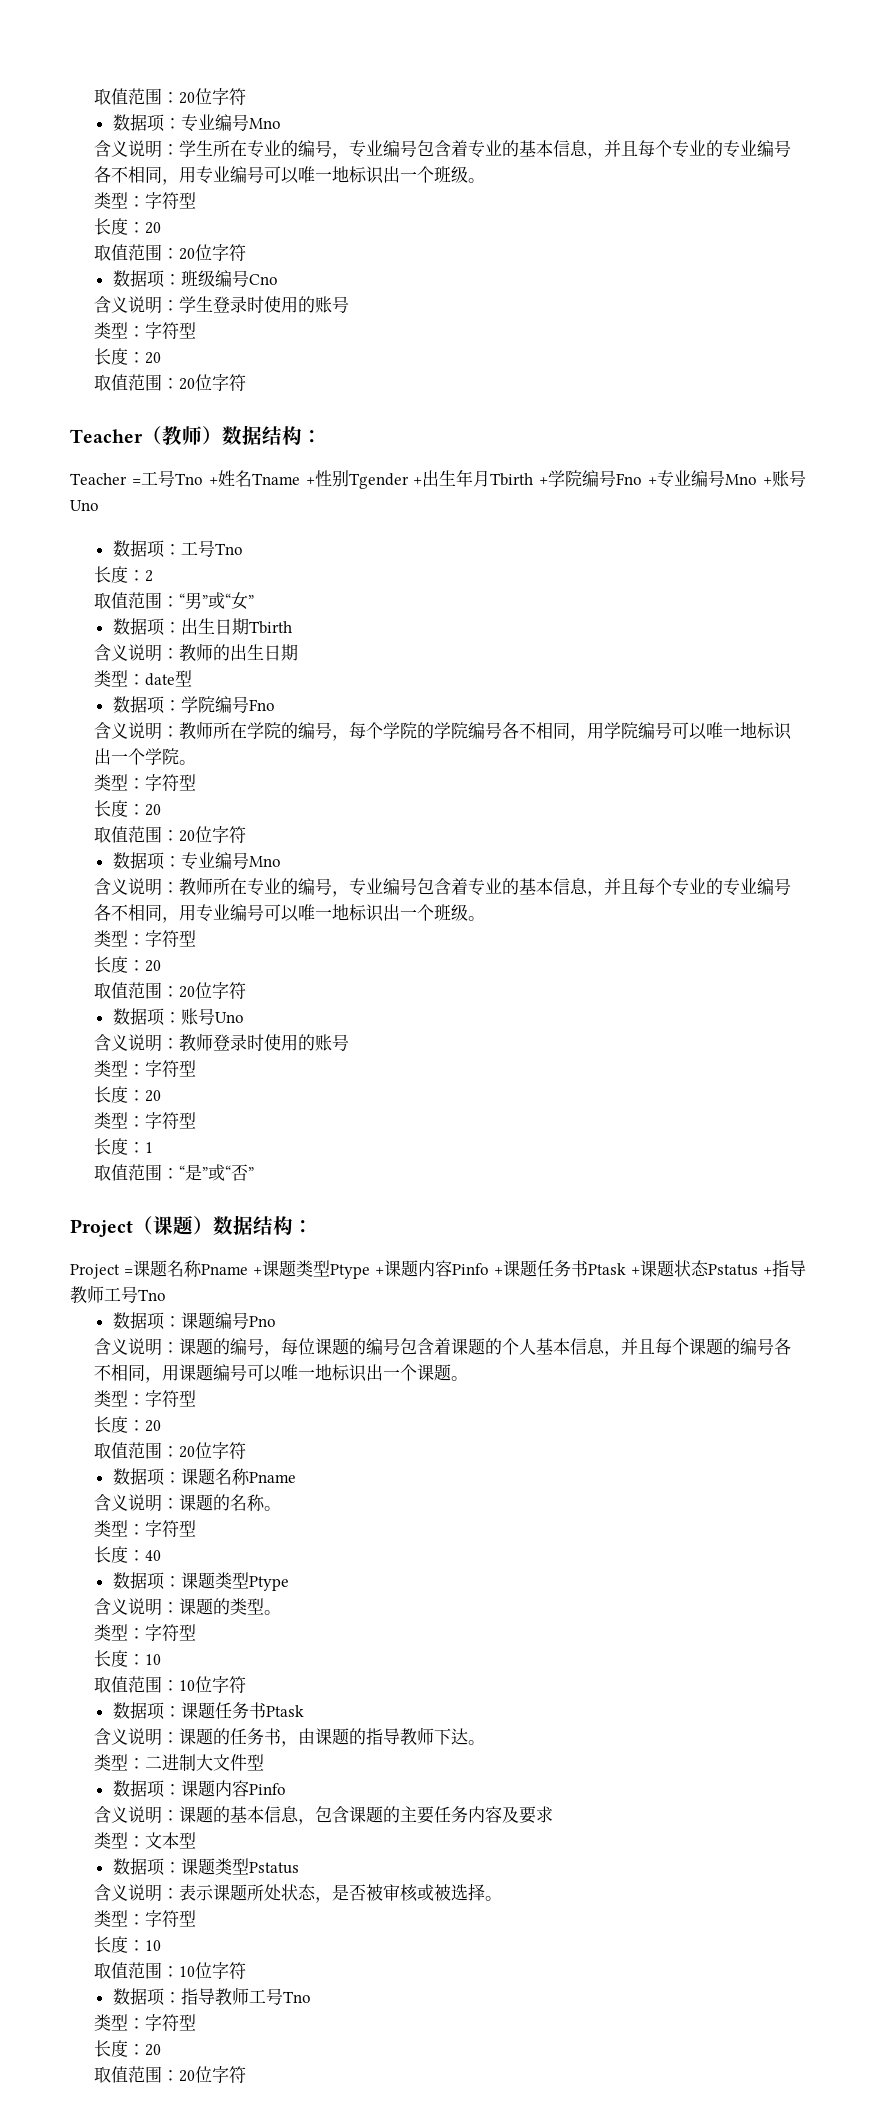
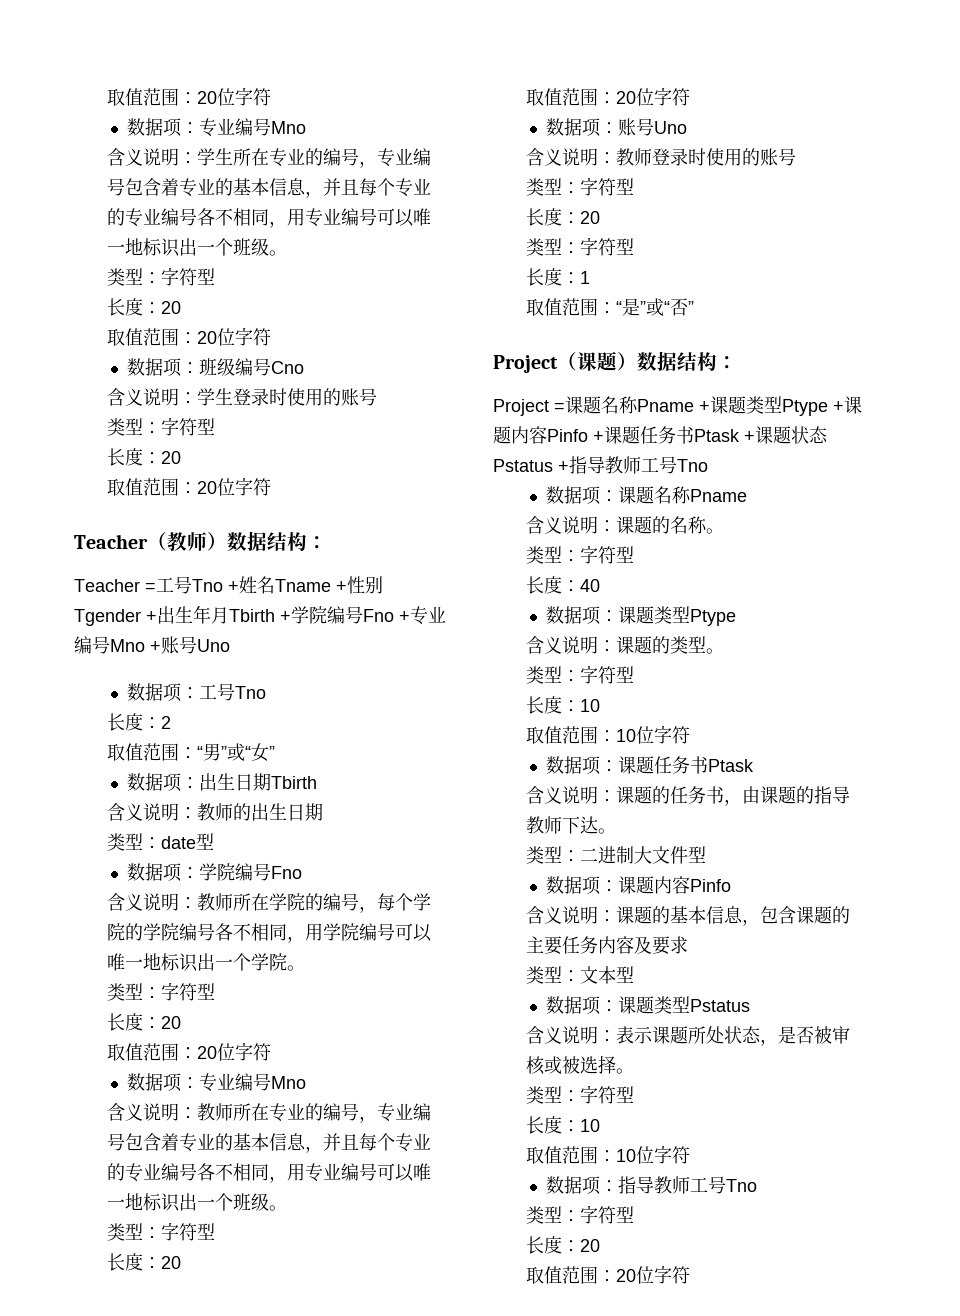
- 数据项：课题编号Pno
- 含义说明：课题的编号，每位课题的编号包含着课题的个人基本信息，并且每个课题的编号各不相同，用课题编号可以唯一地标识出一个课题。
- 类型：字符型
- 长度：20
- 取值范围：20位字符

